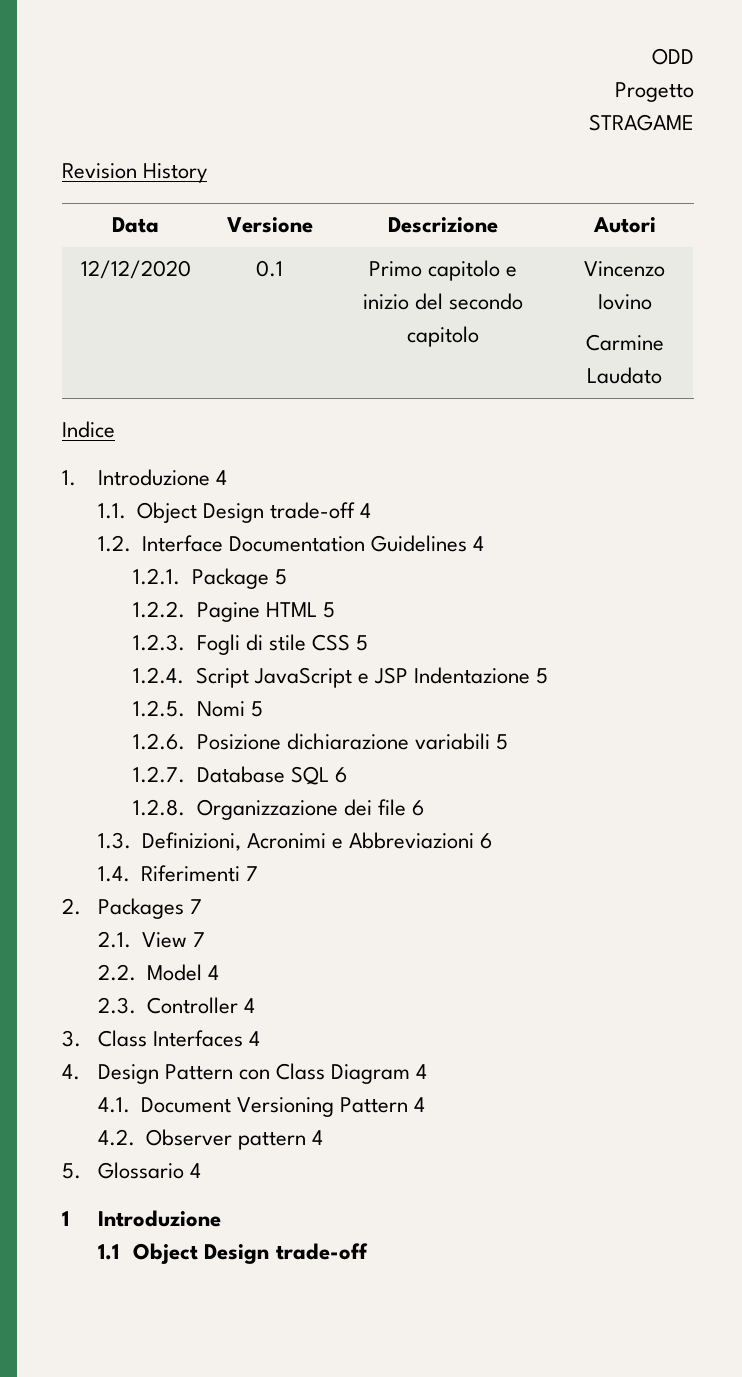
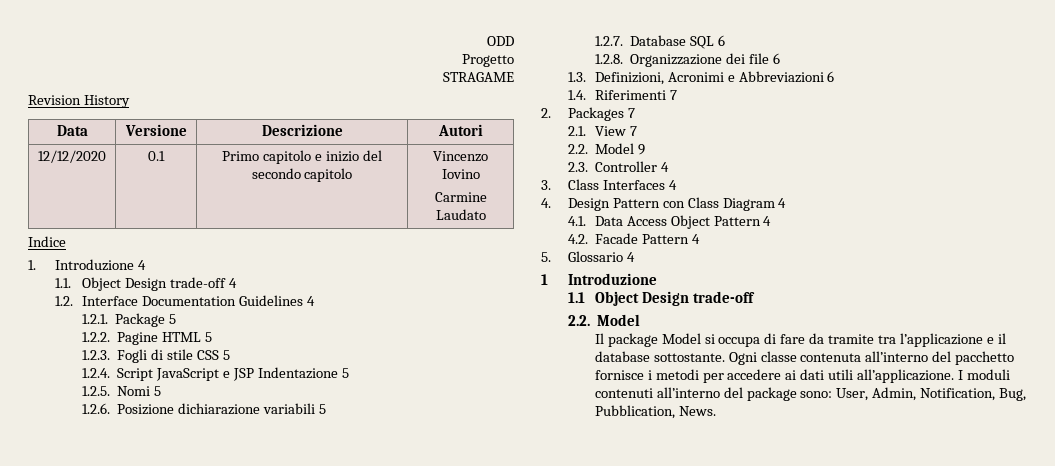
- 2.2. Model 4
+ 2.2. Model 9
- 4.1. Document Versioning Pattern 4
+ 4.1. Data Access Object Pattern 4
- 4.2. Observer pattern 4
+ 4.2. Facade Pattern 4
  1.1 Object Design trade-off
+ 2.2. Model
+ Il package Model si occupa di fare da tramite tra l’applicazione e il database sottostante. Ogni classe contenuta all’interno del pacchetto fornisce i metodi per accedere ai dati utili all’applicazione. I moduli contenuti all’interno del package sono: User, Admin, Notification, Bug, Pubblication, News.

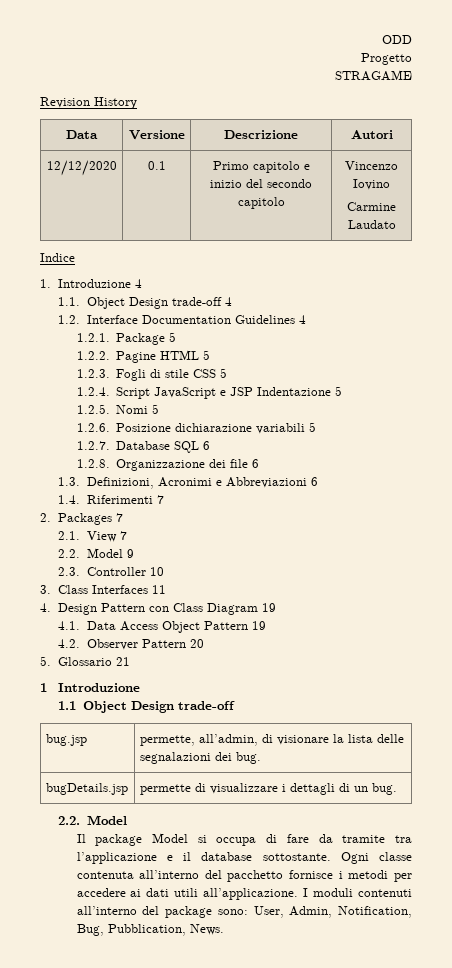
- 2.3. Controller 4
+ 2.3. Controller 10
- 3. Class Interfaces 4
+ 3. Class Interfaces 11
- 4. Design Pattern con Class Diagram 4
+ 4. Design Pattern con Class Diagram 19
- 4.1. Data Access Object Pattern 4
+ 4.1. Data Access Object Pattern 19
- 4.2. Facade Pattern 4
+ 4.2. Observer Pattern 20
- 5. Glossario 4
+ 5. Glossario 21
+ bug.jsp | permette, all’admin, di visionare la lista delle segnalazioni dei bug.
+ bugDetails.jsp | permette di visualizzare i dettagli di un bug.

